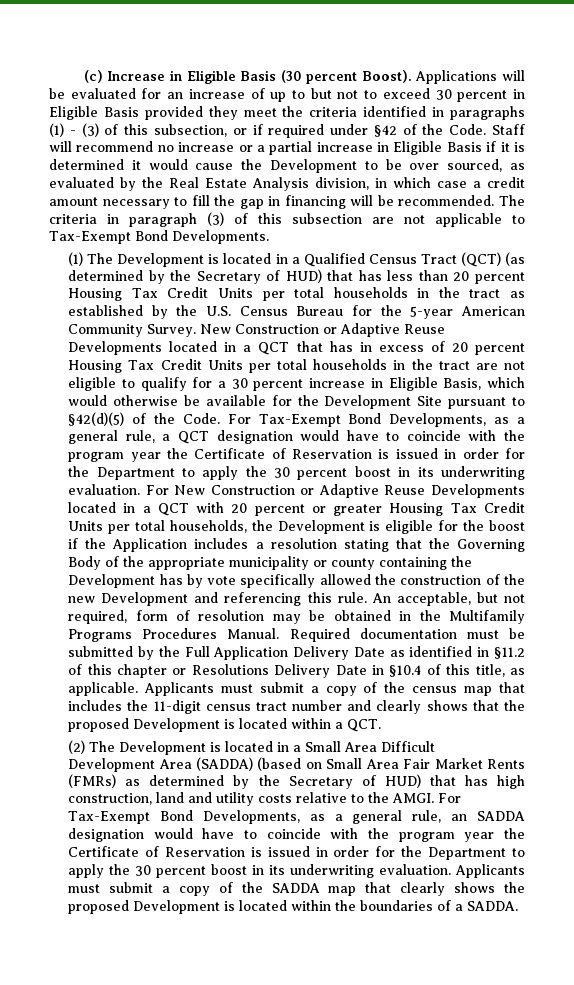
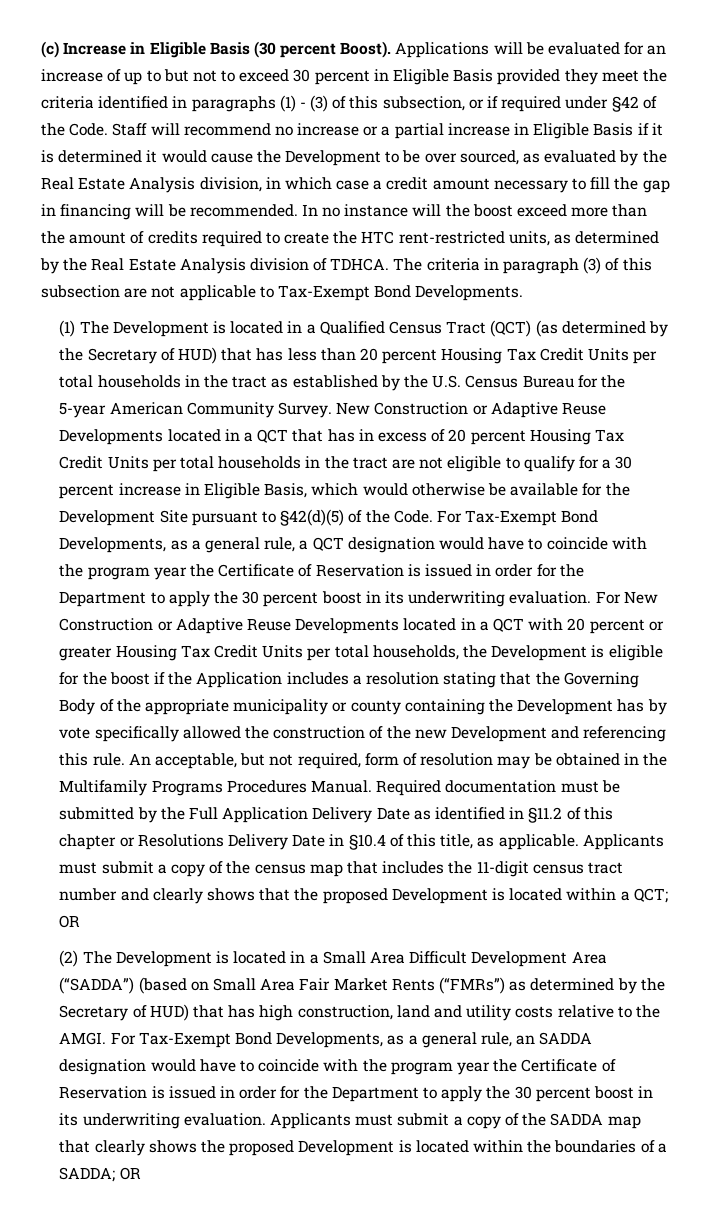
+ In no instance will the boost exceed more than the amount of credits required to create the HTC rent-restricted units, as determined by the Real Estate Analysis division of TDHCA.
- Applicants must submit a copy of the census map that includes the 11-digit census tract number and clearly shows that the proposed Development is located within a QCT.
+ Applicants must submit a copy of the census map that includes the 11-digit census tract number and clearly shows that the proposed Development is located within a QCT; OR
- (2) The Development is located in a Small Area Difficult Development Area (SADDA) (based on Small Area Fair Market Rents (FMRs) as determined by the Secretary of HUD) that has high construction, land and utility costs relative to the AMGI.
+ (2) The Development is located in a Small Area Difficult Development Area (“SADDA”) (based on Small Area Fair Market Rents (“FMRs”) as determined by the Secretary of HUD) that has high construction, land and utility costs relative to the AMGI.
- Applicants must submit a copy of the SADDA map that clearly shows the proposed Development is located within the boundaries of a SADDA.
+ Applicants must submit a copy of the SADDA map that clearly shows the proposed Development is located within the boundaries of a SADDA; OR

